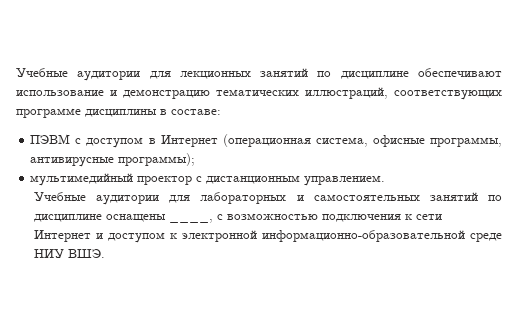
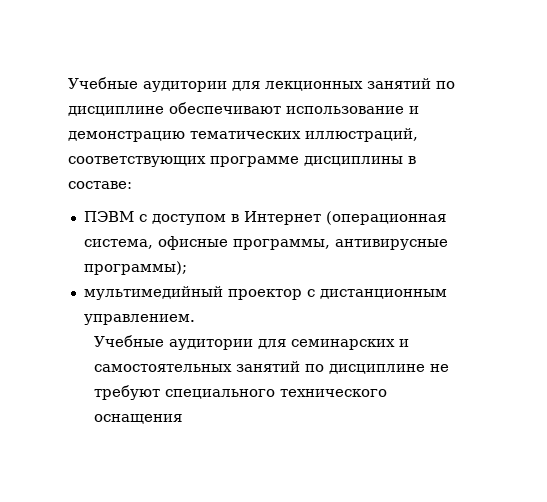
- Учебные аудитории для лабораторных и самостоятельных занятий по дисциплине оснащены ____, с возможностью подключения к сети Интернет и доступом к электронной информационно-образовательной среде НИУ ВШЭ.
+ Учебные аудитории для семинарских и самостоятельных занятий по дисциплине не требуют специального технического оснащения

